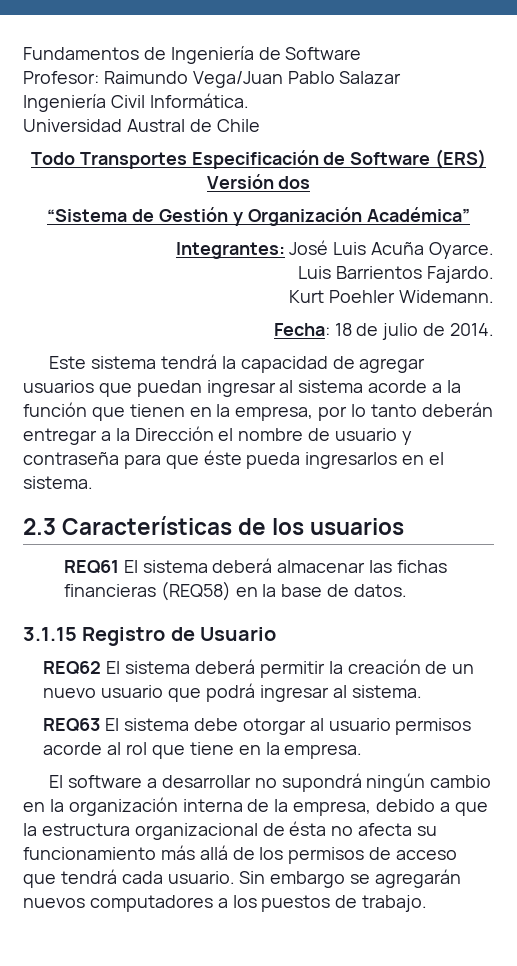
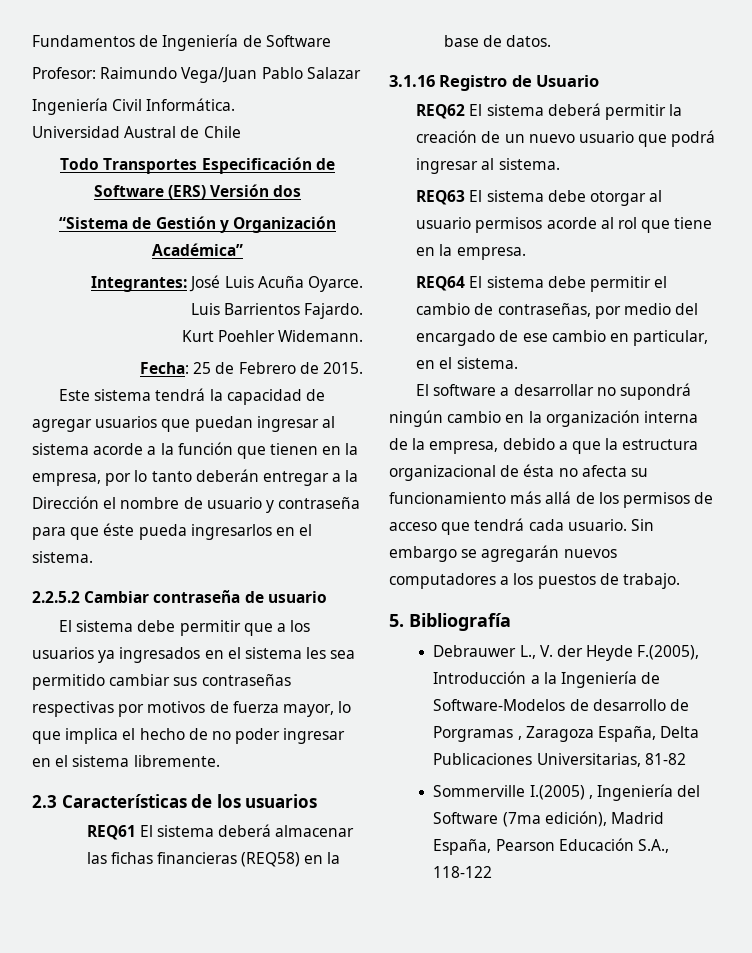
- Fecha: 18 de julio de 2014.
+ Fecha: 25 de Febrero de 2015.
+ 2.2.5.2 Cambiar contraseña de usuario
+ El sistema debe permitir que a los usuarios ya ingresados en el sistema les sea permitido cambiar sus contraseñas respectivas por motivos de fuerza mayor, lo que implica el hecho de no poder ingresar en el sistema libremente.
- 3.1.15 Registro de Usuario
+ 3.1.16 Registro de Usuario
+ REQ64 El sistema debe permitir el cambio de contraseñas, por medio del encargado de ese cambio en particular, en el sistema.
+ 5. Bibliografía
+ Debrauwer L., V. der Heyde F.(2005), Introducción a la Ingeniería de Software-Modelos de desarrollo de Porgramas , Zaragoza España, Delta Publicaciones Universitarias, 81-82
+ Sommerville I.(2005) , Ingeniería del Software (7ma edición), Madrid España, Pearson Educación S.A., 118-122

